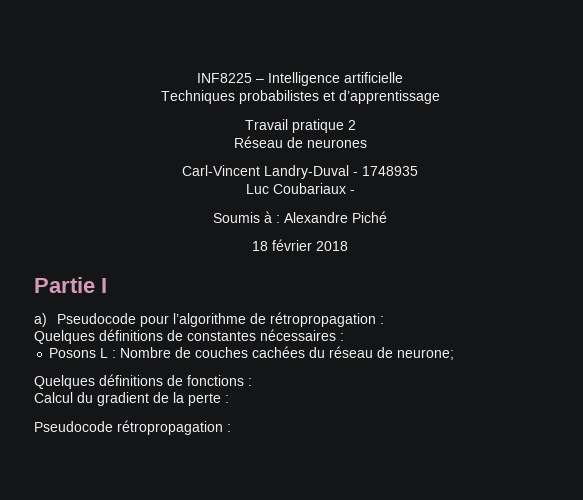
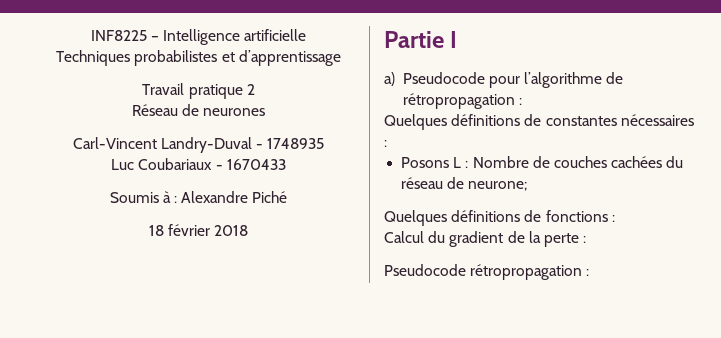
- Luc Coubariaux -
+ Luc Coubariaux - 1670433

